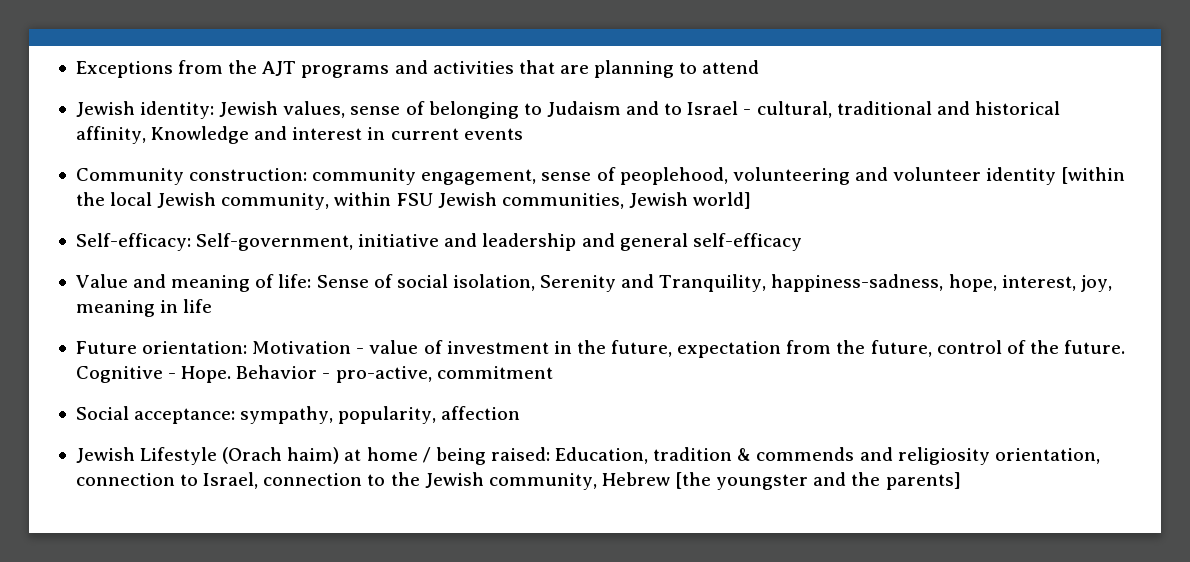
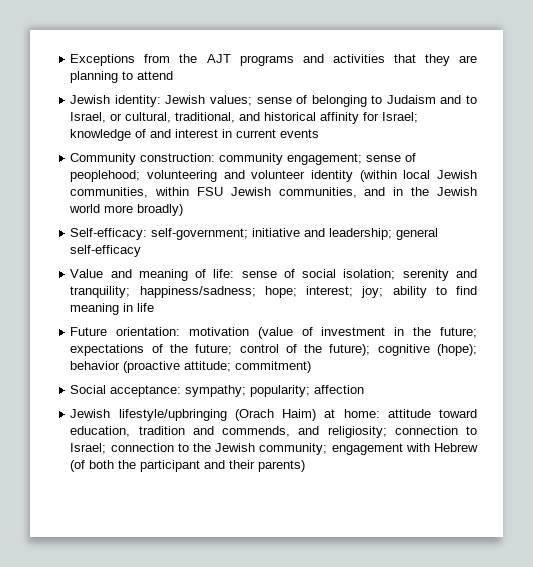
- Exceptions from the AJT programs and activities that are planning to attend
+ Exceptions from the AJT programs and activities that they are planning to attend
- Jewish identity: Jewish values, sense of belonging to Judaism and to Israel - cultural, traditional and historical affinity, Knowledge and interest in current events
+ Jewish identity: Jewish values; sense of belonging to Judaism and to Israel, or cultural, traditional, and historical affinity for Israel; knowledge of and interest in current events
- Community construction: community engagement, sense of peoplehood, volunteering and volunteer identity [within the local Jewish community, within FSU Jewish communities, Jewish world]
+ Community construction: community engagement; sense of peoplehood; volunteering and volunteer identity (within local Jewish communities, within FSU Jewish communities, and in the Jewish world more broadly)
- Self-efficacy: Self-government, initiative and leadership and general self-efficacy
+ Self-efficacy: self-government; initiative and leadership; general self-efficacy
- Value and meaning of life: Sense of social isolation, Serenity and Tranquility, happiness-sadness, hope, interest, joy, meaning in life
+ Value and meaning of life: sense of social isolation; serenity and tranquility; happiness/sadness; hope; interest; joy; ability to find meaning in life
- Future orientation: Motivation - value of investment in the future, expectation from the future, control of the future. Cognitive - Hope. Behavior - pro-active, commitment
+ Future orientation: motivation (value of investment in the future; expectations of the future; control of the future); cognitive (hope); behavior (proactive attitude; commitment)
- Social acceptance: sympathy, popularity, affection
+ Social acceptance: sympathy; popularity; affection
- Jewish Lifestyle (Orach haim) at home / being raised: Education, tradition & commends and religiosity orientation, connection to Israel, connection to the Jewish community, Hebrew [the youngster and the parents]
+ Jewish lifestyle/upbringing (Orach Haim) at home: attitude toward education, tradition and commends, and religiosity; connection to Israel; connection to the Jewish community; engagement with Hebrew (of both the participant and their parents)

